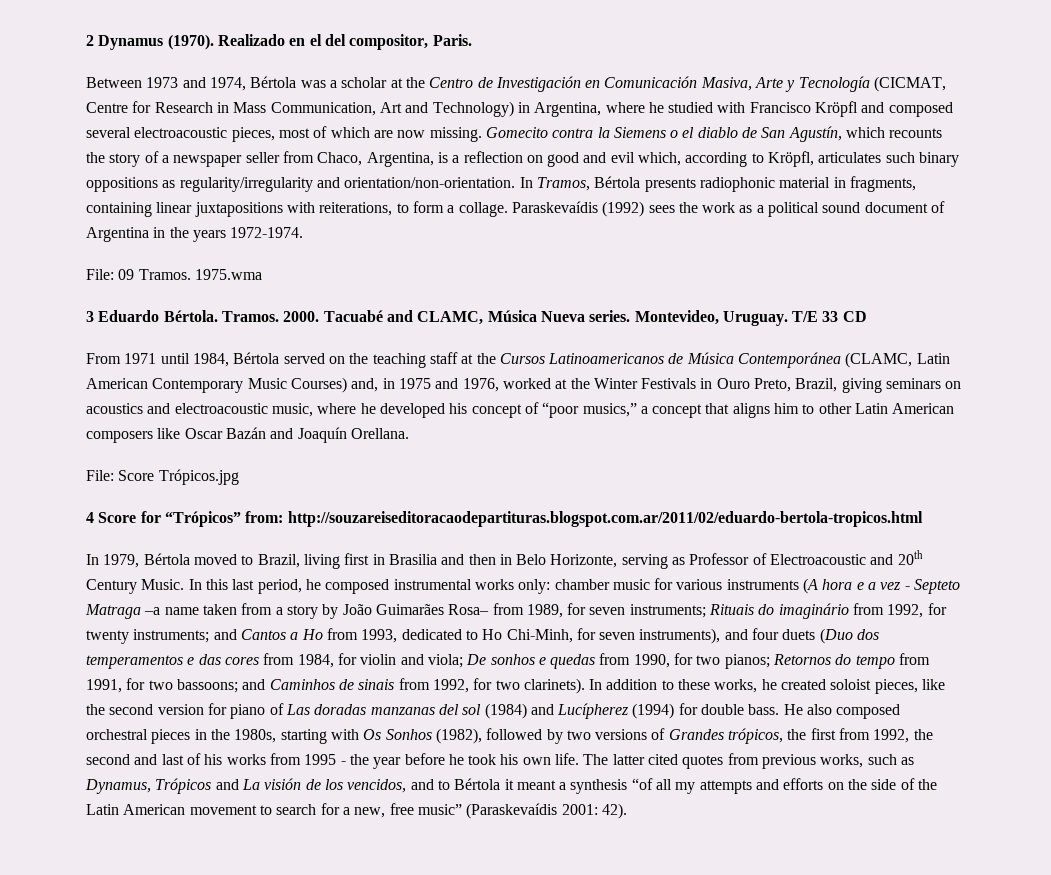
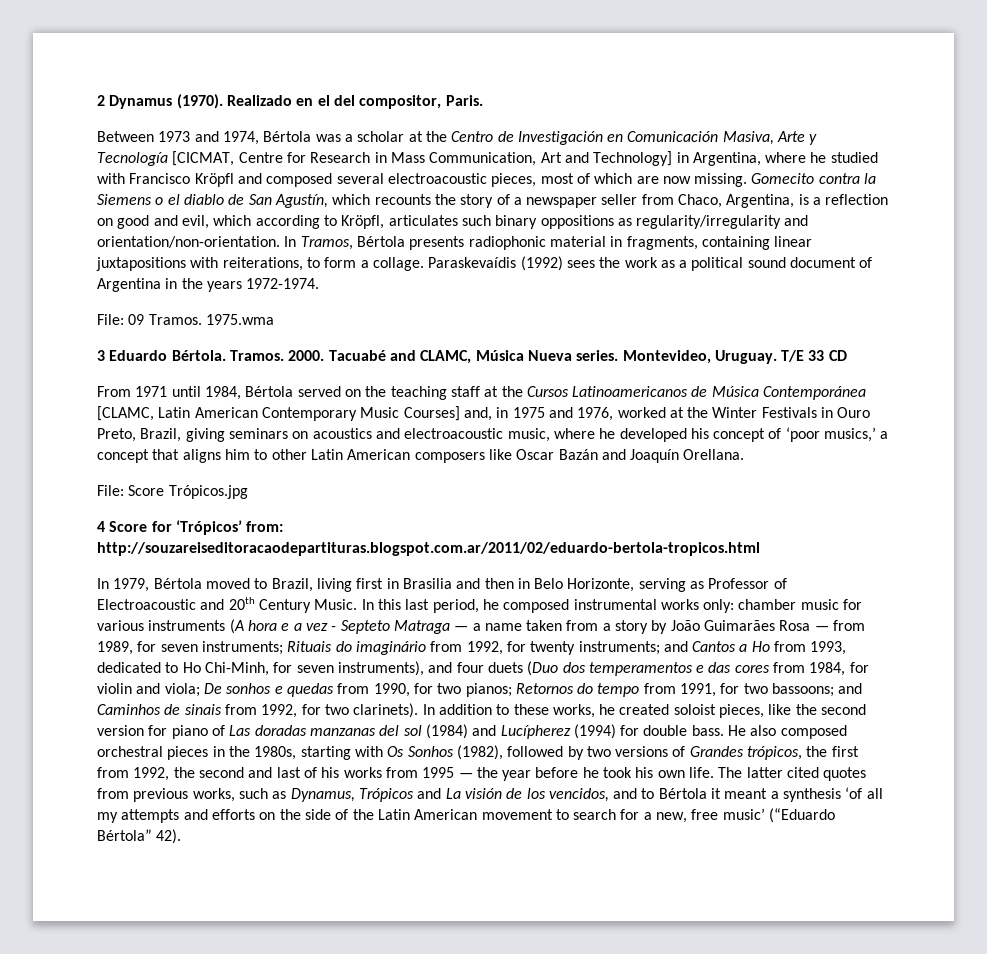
- Between 1973 and 1974, Bértola was a scholar at the Centro de Investigación en Comunicación Masiva, Arte y Tecnología (CICMAT, Centre for Research in Mass Communication, Art and Technology) in Argentina, where he studied with Francisco Kröpfl and composed several electroacoustic pieces, most of which are now missing.
+ Between 1973 and 1974, Bértola was a scholar at the Centro de Investigación en Comunicación Masiva, Arte y Tecnología [CICMAT, Centre for Research in Mass Communication, Art and Technology] in Argentina, where he studied with Francisco Kröpfl and composed several electroacoustic pieces, most of which are now missing.
- Gomecito contra la Siemens o el diablo de San Agustín, which recounts the story of a newspaper seller from Chaco, Argentina, is a reflection on good and evil which, according to Kröpfl, articulates such binary oppositions as regularity/irregularity and orientation/non-orientation.
+ Gomecito contra la Siemens o el diablo de San Agustín, which recounts the story of a newspaper seller from Chaco, Argentina, is a reflection on good and evil, which according to Kröpfl, articulates such binary oppositions as regularity/irregularity and orientation/non-orientation.
- From 1971 until 1984, Bértola served on the teaching staff at the Cursos Latinoamericanos de Música Contemporánea (CLAMC, Latin American Contemporary Music Courses) and, in 1975 and 1976, worked at the Winter Festivals in Ouro Preto, Brazil, giving seminars on acoustics and electroacoustic music, where he developed his concept of “poor musics,” a concept that aligns him to other Latin American composers like Oscar Bazán and Joaquín Orellana.
+ From 1971 until 1984, Bértola served on the teaching staff at the Cursos Latinoamericanos de Música Contemporánea [CLAMC, Latin American Contemporary Music Courses] and, in 1975 and 1976, worked at the Winter Festivals in Ouro Preto, Brazil, giving seminars on acoustics and electroacoustic music, where he developed his concept of ‘poor musics,’ a concept that aligns him to other Latin American composers like Oscar Bazán and Joaquín Orellana.
- 4 Score for “Trópicos” from: http://souzareiseditoracaodepartituras.blogspot.com.ar/2011/02/eduardo-bertola-tropicos.html
+ 4 Score for ‘Trópicos’ from: http://souzareiseditoracaodepartituras.blogspot.com.ar/2011/02/eduardo-bertola-tropicos.html
- chamber music for various instruments (A hora e a vez - Septeto Matraga –a name taken from a story by João Guimarães Rosa– from 1989, for seven instruments;
+ chamber music for various instruments (A hora e a vez - Septeto Matraga — a name taken from a story by João Guimarães Rosa — from 1989, for seven instruments;
- He also composed orchestral pieces in the 1980s, starting with Os Sonhos (1982), followed by two versions of Grandes trópicos, the first from 1992, the second and last of his works from 1995 - the year before he took his own life.
+ He also composed orchestral pieces in the 1980s, starting with Os Sonhos (1982), followed by two versions of Grandes trópicos, the first from 1992, the second and last of his works from 1995 — the year before he took his own life.
- The latter cited quotes from previous works, such as Dynamus, Trópicos and La visión de los vencidos, and to Bértola it meant a synthesis “of all my attempts and efforts on the side of the Latin American movement to search for a new, free music” (Paraskevaídis 2001: 42).
+ The latter cited quotes from previous works, such as Dynamus, Trópicos and La visión de los vencidos, and to Bértola it meant a synthesis ‘of all my attempts and efforts on the side of the Latin American movement to search for a new, free music’ (“Eduardo Bértola” 42).

